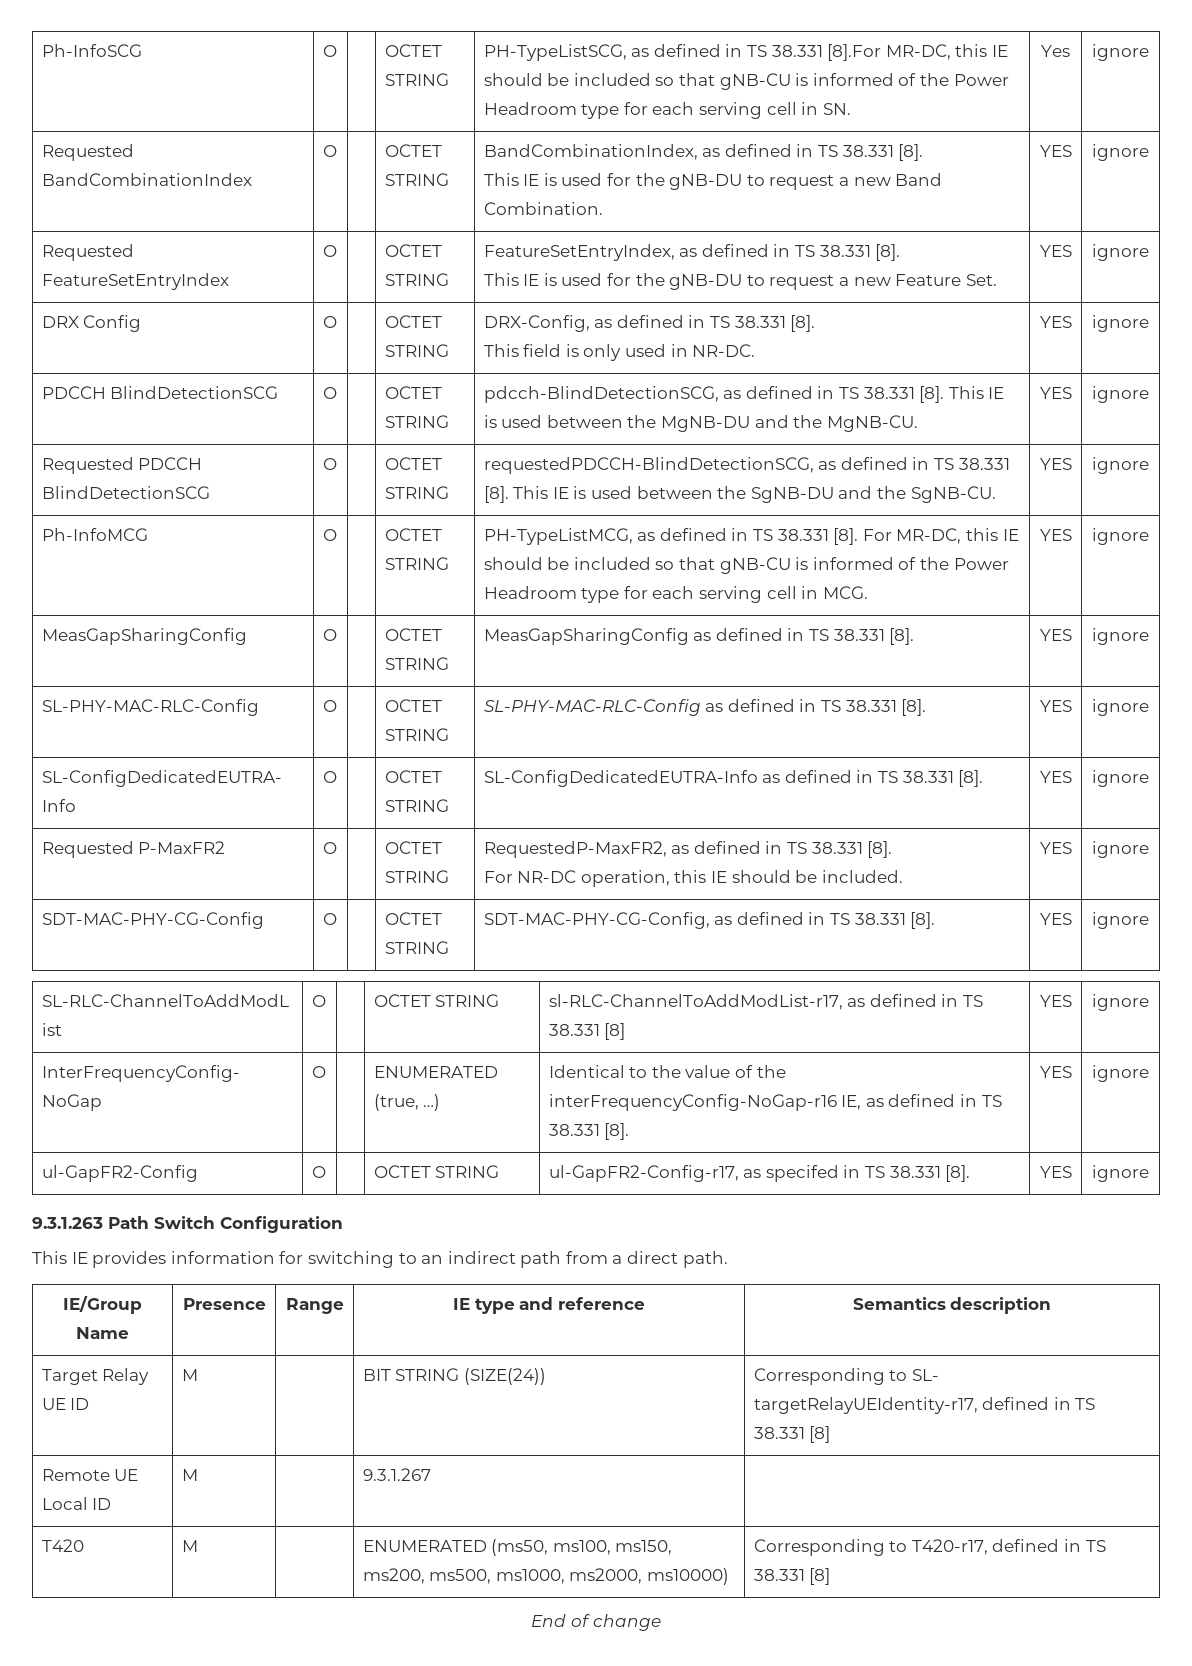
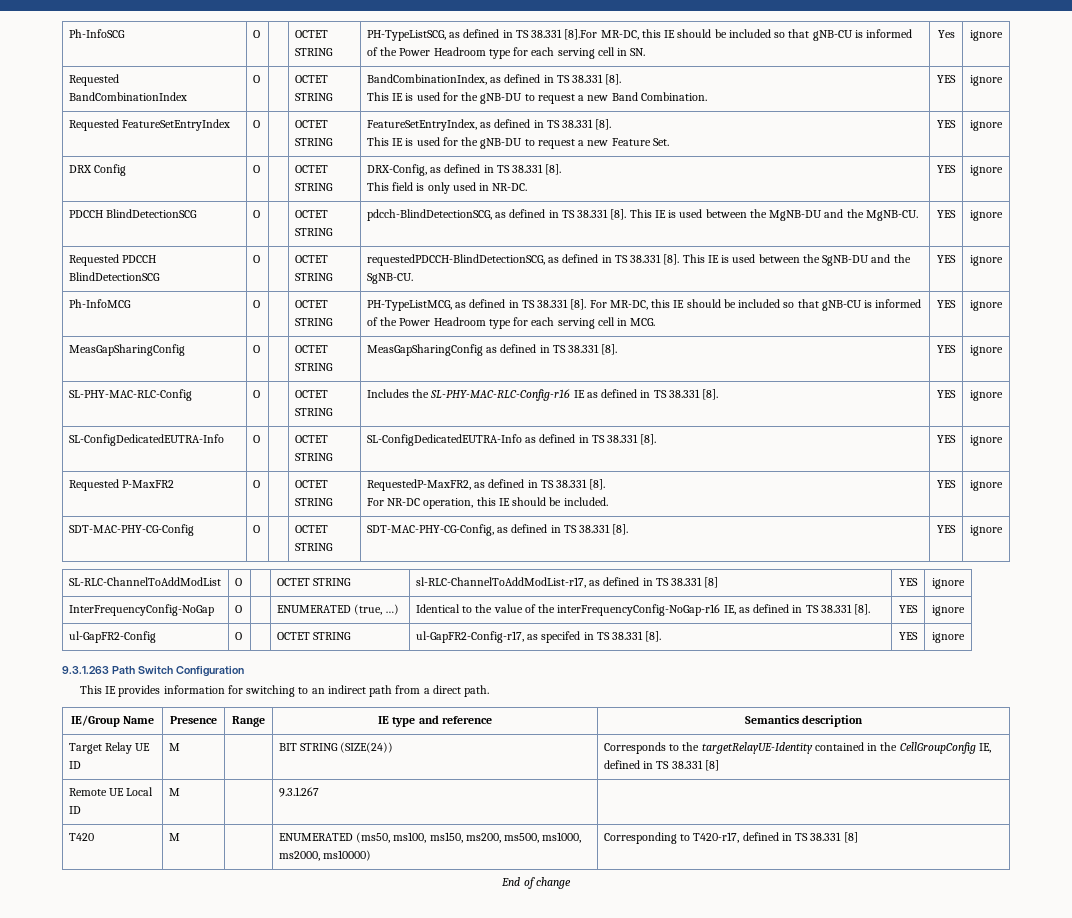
- SL-PHY-MAC-RLC-Config | O | | OCTET STRING | SL-PHY-MAC-RLC-Config as defined in TS 38.331 [8]. | YES | ignore
+ SL-PHY-MAC-RLC-Config | O | | OCTET STRING | Includes the SL-PHY-MAC-RLC-Config-r16 IE as defined in TS 38.331 [8]. | YES | ignore
- Target Relay UE ID | M | | BIT STRING (SIZE(24)) | Corresponding to SL- targetRelayUEIdentity-r17, defined in TS 38.331 [8]
+ Target Relay UE ID | M | | BIT STRING (SIZE(24)) | Corresponds to the targetRelayUE-Identity contained in the CellGroupConfig IE, defined in TS 38.331 [8]

